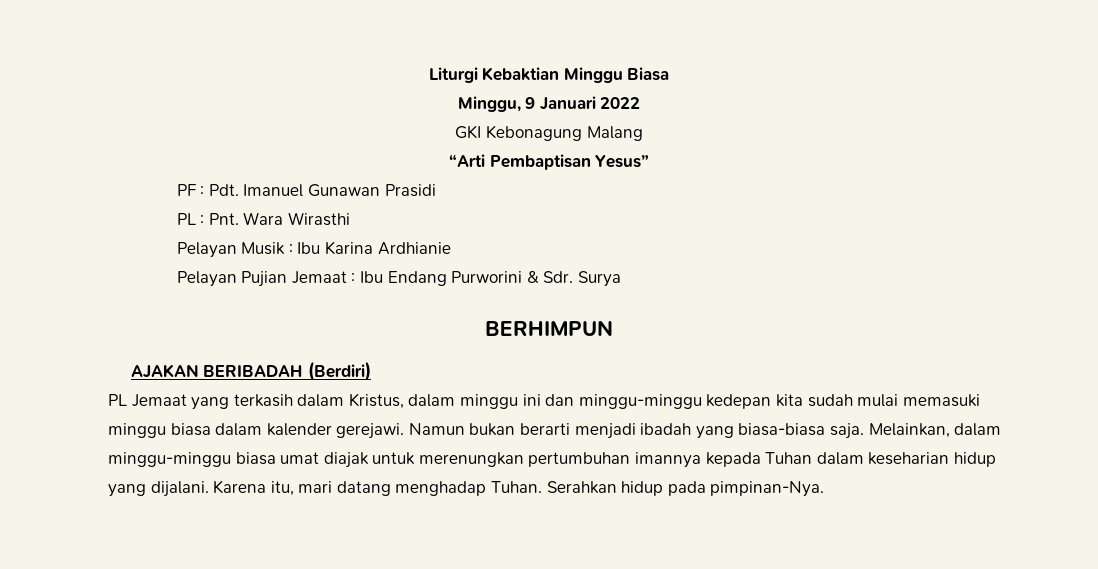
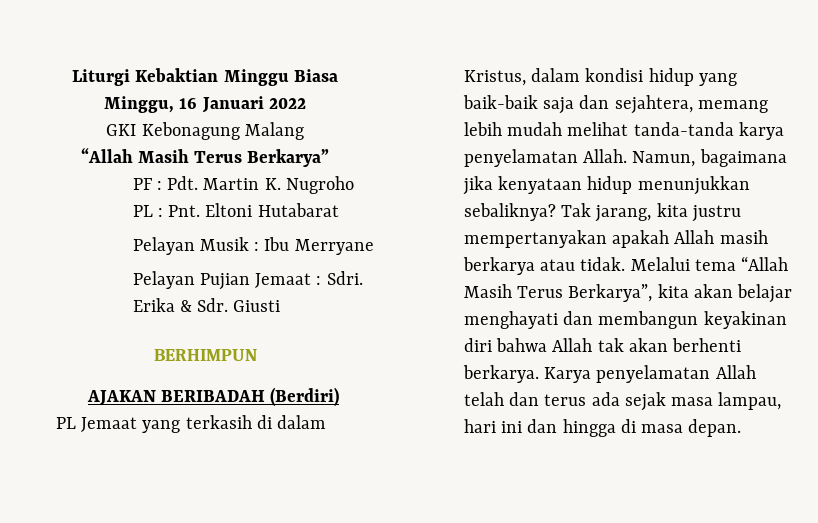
- Minggu, 9 Januari 2022
+ Minggu, 16 Januari 2022
- “Arti Pembaptisan Yesus”
+ “Allah Masih Terus Berkarya”
- PF : Pdt. Imanuel Gunawan Prasidi
+ PF : Pdt. Martin K. Nugroho
- PL : Pnt. Wara Wirasthi
+ PL : Pnt. Eltoni Hutabarat
- Pelayan Musik : Ibu Karina Ardhianie
+ Pelayan Musik : Ibu Merryane
- Pelayan Pujian Jemaat : Ibu Endang Purworini & Sdr. Surya
+ Pelayan Pujian Jemaat : Sdri. Erika & Sdr. Giusti
- PL Jemaat yang terkasih dalam Kristus, dalam minggu ini dan minggu-minggu kedepan kita sudah mulai memasuki minggu biasa dalam kalender gerejawi. Namun bukan berarti menjadi ibadah yang biasa-biasa saja. Melainkan, dalam minggu-minggu biasa umat diajak untuk merenungkan pertumbuhan imannya kepada Tuhan dalam keseharian hidup yang dijalani. Karena itu, mari datang menghadap Tuhan. Serahkan hidup pada pimpinan-Nya.
+ PL Jemaat yang terkasih di dalam Kristus, dalam kondisi hidup yang baik-baik saja dan sejahtera, memang lebih mudah melihat tanda-tanda karya penyelamatan Allah. Namun, bagaimana jika kenyataan hidup menunjukkan sebaliknya? Tak jarang, kita justru mempertanyakan apakah Allah masih berkarya atau tidak. Melalui tema “Allah Masih Terus Berkarya”, kita akan belajar menghayati dan membangun keyakinan diri bahwa Allah tak akan berhenti berkarya. Karya penyelamatan Allah telah dan terus ada sejak masa lampau, hari ini dan hingga di masa depan.

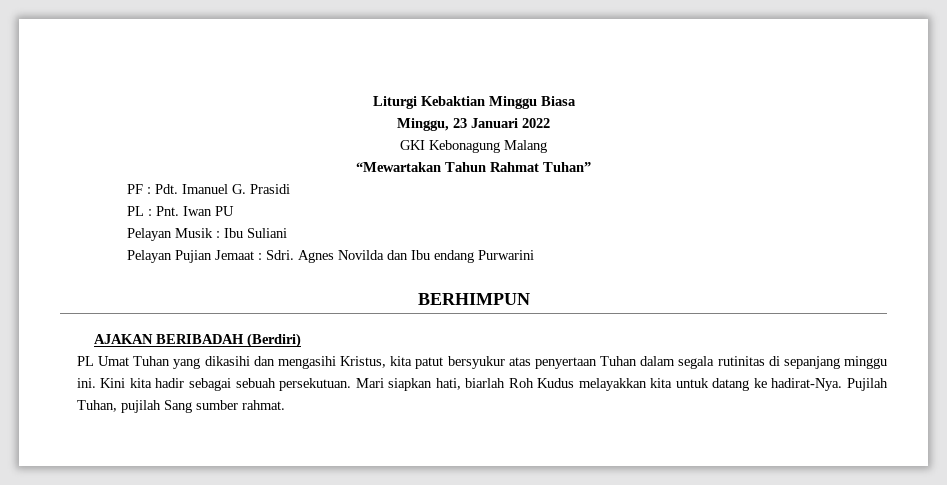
- Minggu, 16 Januari 2022
+ Minggu, 23 Januari 2022
- “Allah Masih Terus Berkarya”
+ “Mewartakan Tahun Rahmat Tuhan”
- PF : Pdt. Martin K. Nugroho
+ PF : Pdt. Imanuel G. Prasidi
- PL : Pnt. Eltoni Hutabarat
+ PL : Pnt. Iwan PU
- Pelayan Musik : Ibu Merryane
+ Pelayan Musik : Ibu Suliani
- Erika & Sdr. Giusti
+ Agnes Novilda dan Ibu endang Purwarini
- PL Jemaat yang terkasih di dalam Kristus, dalam kondisi hidup yang baik-baik saja dan sejahtera, memang lebih mudah melihat tanda-tanda karya penyelamatan Allah. Namun, bagaimana jika kenyataan hidup menunjukkan sebaliknya? Tak jarang, kita justru mempertanyakan apakah Allah masih berkarya atau tidak. Melalui tema “Allah Masih Terus Berkarya”, kita akan belajar menghayati dan membangun keyakinan diri bahwa Allah tak akan berhenti berkarya. Karya penyelamatan Allah telah dan terus ada sejak masa lampau, hari ini dan hingga di masa depan.
+ PL Umat Tuhan yang dikasihi dan mengasihi Kristus, kita patut bersyukur atas penyertaan Tuhan dalam segala rutinitas di sepanjang minggu ini. Kini kita hadir sebagai sebuah persekutuan. Mari siapkan hati, biarlah Roh Kudus melayakkan kita untuk datang ke hadirat-Nya. Pujilah Tuhan, pujilah Sang sumber rahmat.

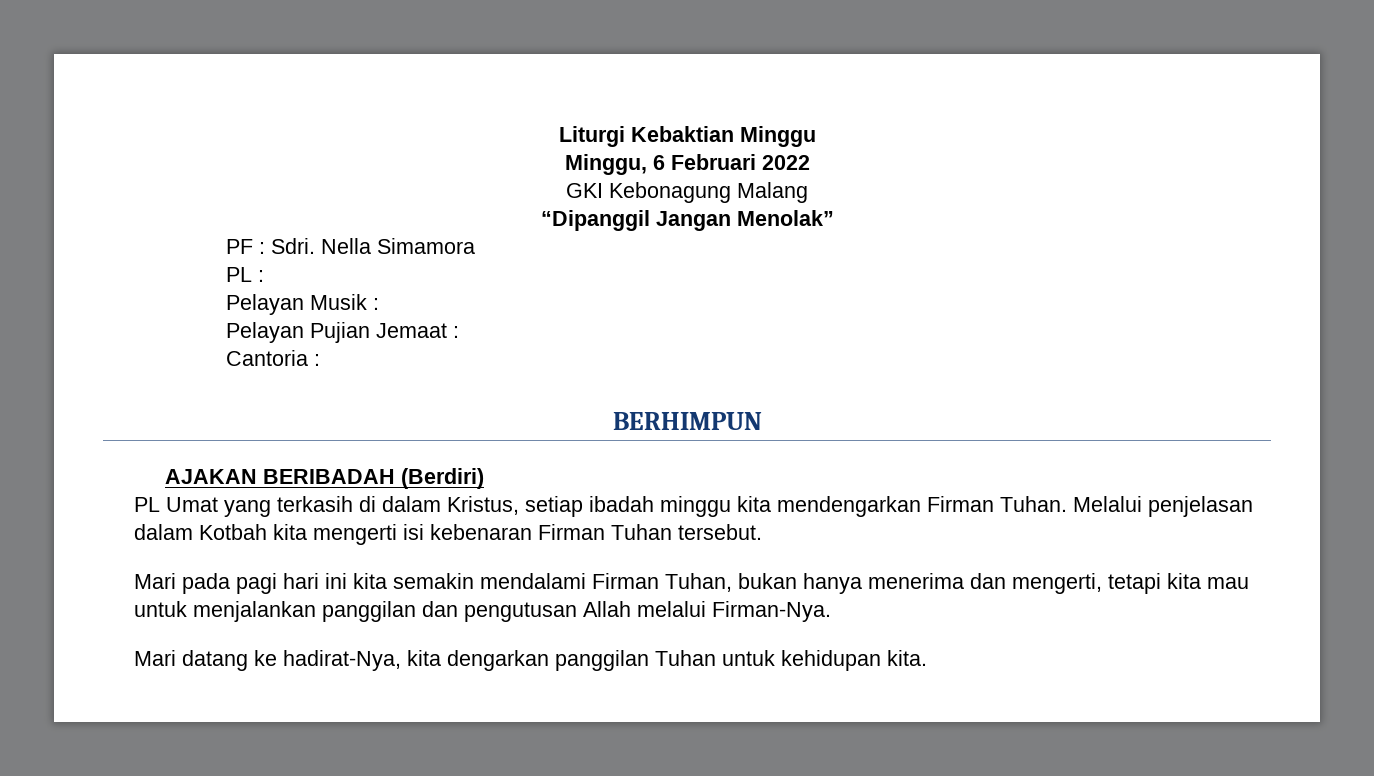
- Liturgi Kebaktian Minggu Biasa
+ Liturgi Kebaktian Minggu
- Minggu, 23 Januari 2022
+ Minggu, 6 Februari 2022
- “Mewartakan Tahun Rahmat Tuhan”
- PF : Pdt. Imanuel G. Prasidi
+ “Dipanggil Jangan Menolak”
+ PF : Sdri. Nella Simamora
- PL : Pnt. Iwan PU
+ PL :
- Pelayan Musik : Ibu Suliani
+ Pelayan Musik :
- Pelayan Pujian Jemaat : Sdri. Agnes Novilda dan Ibu endang Purwarini
+ Pelayan Pujian Jemaat :
+ Cantoria :
- PL Umat Tuhan yang dikasihi dan mengasihi Kristus, kita patut bersyukur atas penyertaan Tuhan dalam segala rutinitas di sepanjang minggu ini. Kini kita hadir sebagai sebuah persekutuan. Mari siapkan hati, biarlah Roh Kudus melayakkan kita untuk datang ke hadirat-Nya. Pujilah Tuhan, pujilah Sang sumber rahmat.
+ PL Umat yang terkasih di dalam Kristus, setiap ibadah minggu kita mendengarkan Firman Tuhan. Melalui penjelasan dalam Kotbah kita mengerti isi kebenaran Firman Tuhan tersebut.
+ Mari pada pagi hari ini kita semakin mendalami Firman Tuhan, bukan hanya menerima dan mengerti, tetapi kita mau untuk menjalankan panggilan dan pengutusan Allah melalui Firman-Nya.
+ Mari datang ke hadirat-Nya, kita dengarkan panggilan Tuhan untuk kehidupan kita.

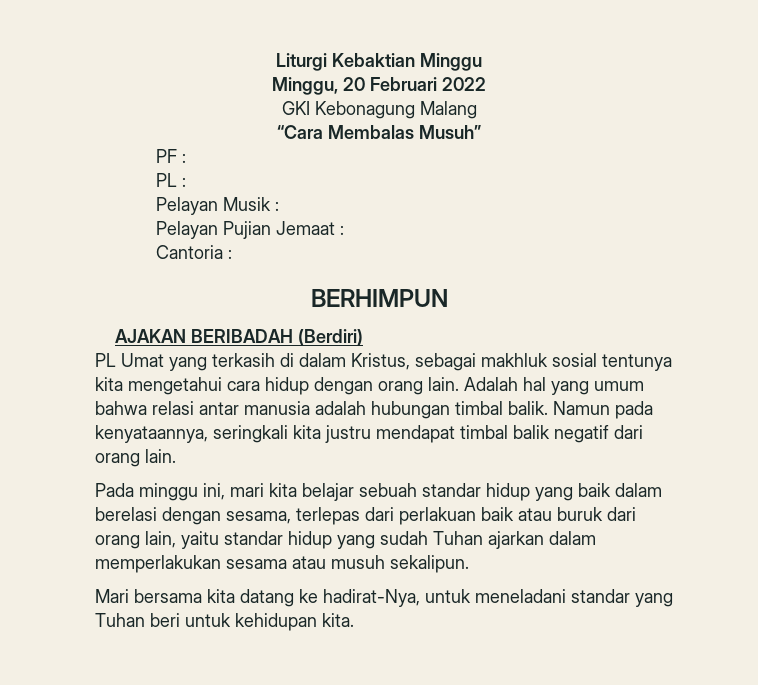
- Minggu, 6 Februari 2022
+ Minggu, 20 Februari 2022
- “Dipanggil Jangan Menolak”
+ “Cara Membalas Musuh”
- PF : Sdri. Nella Simamora
+ PF :
- PL Umat yang terkasih di dalam Kristus, setiap ibadah minggu kita mendengarkan Firman Tuhan. Melalui penjelasan dalam Kotbah kita mengerti isi kebenaran Firman Tuhan tersebut.
- Mari pada pagi hari ini kita semakin mendalami Firman Tuhan, bukan hanya menerima dan mengerti, tetapi kita mau untuk menjalankan panggilan dan pengutusan Allah melalui Firman-Nya.
- Mari datang ke hadirat-Nya, kita dengarkan panggilan Tuhan untuk kehidupan kita.
+ PL Umat yang terkasih di dalam Kristus, sebagai makhluk sosial tentunya kita mengetahui cara hidup dengan orang lain. Adalah hal yang umum bahwa relasi antar manusia adalah hubungan timbal balik. Namun pada kenyataannya, seringkali kita justru mendapat timbal balik negatif dari orang lain.
+ Pada minggu ini, mari kita belajar sebuah standar hidup yang baik dalam berelasi dengan sesama, terlepas dari perlakuan baik atau buruk dari orang lain, yaitu standar hidup yang sudah Tuhan ajarkan dalam memperlakukan sesama atau musuh sekalipun.
+ Mari bersama kita datang ke hadirat-Nya, untuk meneladani standar yang Tuhan beri untuk kehidupan kita.

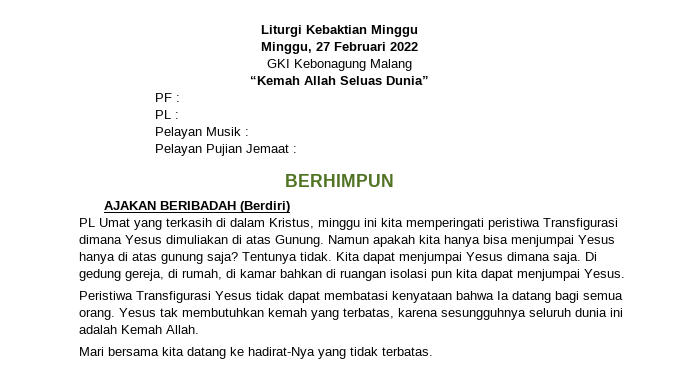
- Minggu, 20 Februari 2022
+ Minggu, 27 Februari 2022
- “Cara Membalas Musuh”
+ “Kemah Allah Seluas Dunia”
- Cantoria :
- PL Umat yang terkasih di dalam Kristus, sebagai makhluk sosial tentunya kita mengetahui cara hidup dengan orang lain. Adalah hal yang umum bahwa relasi antar manusia adalah hubungan timbal balik. Namun pada kenyataannya, seringkali kita justru mendapat timbal balik negatif dari orang lain.
- Pada minggu ini, mari kita belajar sebuah standar hidup yang baik dalam berelasi dengan sesama, terlepas dari perlakuan baik atau buruk dari orang lain, yaitu standar hidup yang sudah Tuhan ajarkan dalam memperlakukan sesama atau musuh sekalipun.
+ PL Umat yang terkasih di dalam Kristus, minggu ini kita memperingati peristiwa Transfigurasi dimana Yesus dimuliakan di atas Gunung. Namun apakah kita hanya bisa menjumpai Yesus hanya di atas gunung saja? Tentunya tidak. Kita dapat menjumpai Yesus dimana saja. Di gedung gereja, di rumah, di kamar bahkan di ruangan isolasi pun kita dapat menjumpai Yesus.
+ Peristiwa Transfigurasi Yesus tidak dapat membatasi kenyataan bahwa Ia datang bagi semua orang. Yesus tak membutuhkan kemah yang terbatas, karena sesungguhnya seluruh dunia ini adalah Kemah Allah.
- Mari bersama kita datang ke hadirat-Nya, untuk meneladani standar yang Tuhan beri untuk kehidupan kita.
+ Mari bersama kita datang ke hadirat-Nya yang tidak terbatas.

